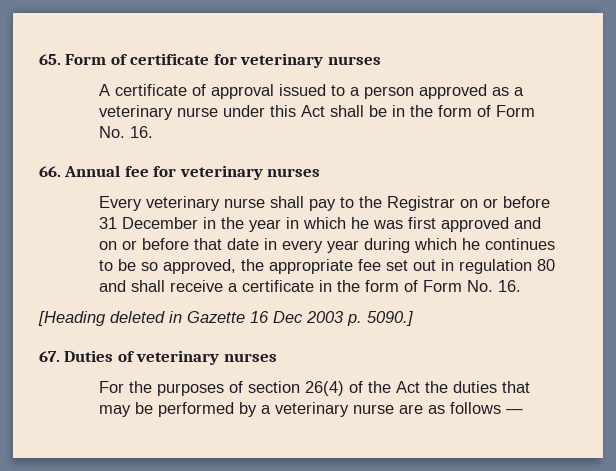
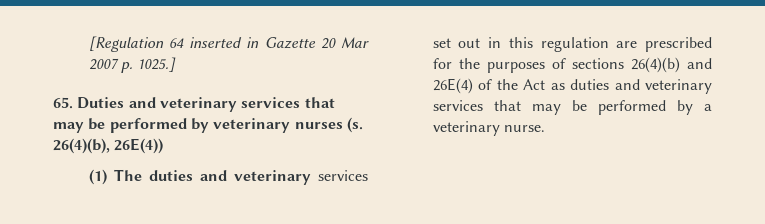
- 65. Form of certificate for veterinary nurses
- A certificate of approval issued to a person approved as a veterinary nurse under this Act shall be in the form of Form No. 16.
- 66. Annual fee for veterinary nurses
- Every veterinary nurse shall pay to the Registrar on or before 31 December in the year in which he was first approved and on or before that date in every year during which he continues to be so approved, the appropriate fee set out in regulation 80 and shall receive a certificate in the form of Form No. 16.
- [Heading deleted in Gazette 16 Dec 2003 p. 5090.]
- 67. Duties of veterinary nurses
- For the purposes of section 26(4) of the Act the duties that may be performed by a veterinary nurse are as follows —
+ [Regulation 64 inserted in Gazette 20 Mar 2007 p. 1025.]
+ 65. Duties and veterinary services that may be performed by veterinary nurses (s. 26(4)(b), 26E(4))
+ (1) The duties and veterinary services set out in this regulation are prescribed for the purposes of sections 26(4)(b) and 26E(4) of the Act as duties and veterinary services that may be performed by a veterinary nurse.

